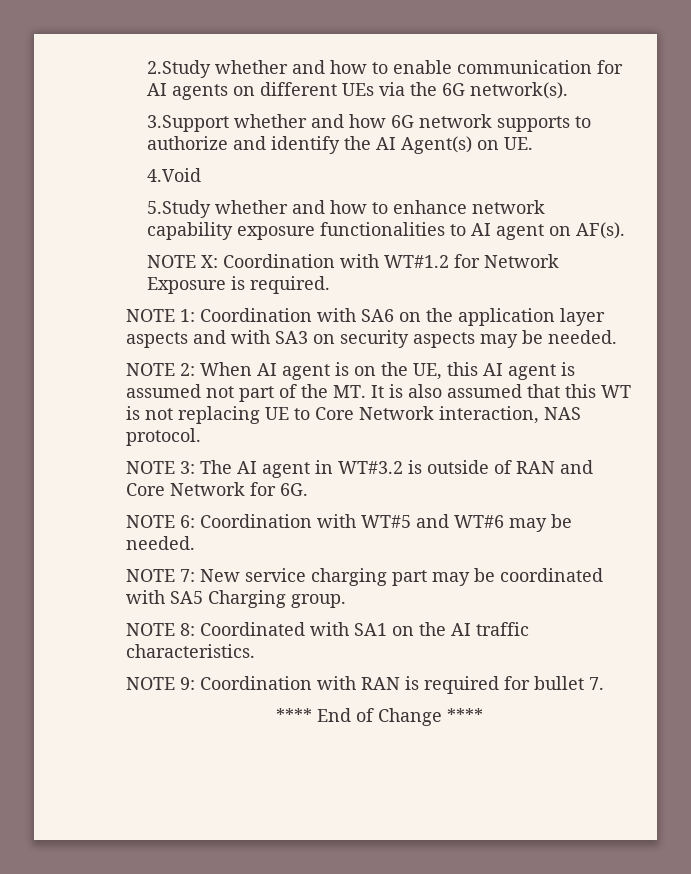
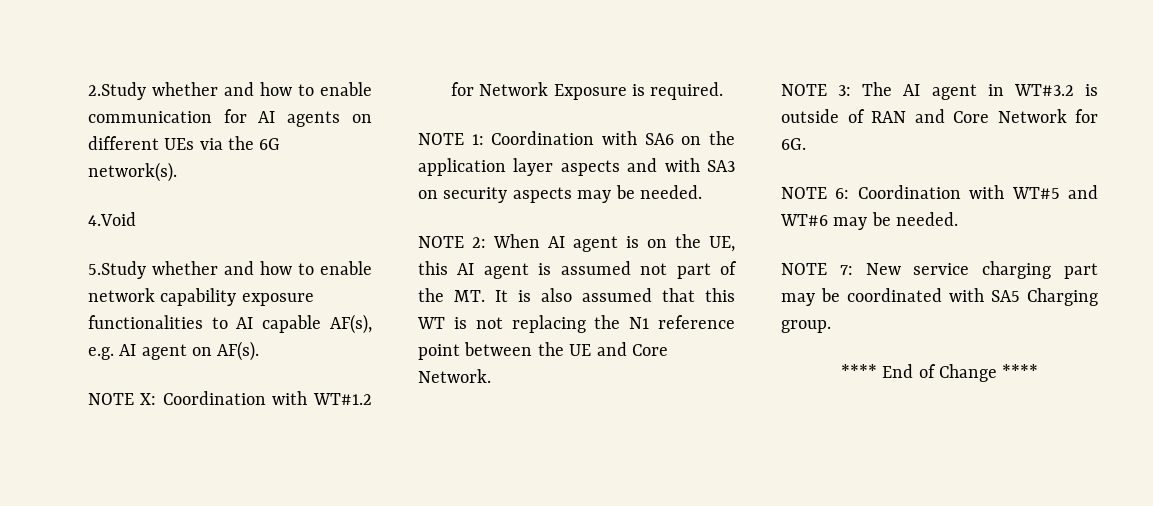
- 3.Support whether and how 6G network supports to authorize and identify the AI Agent(s) on UE.
- 5.Study whether and how to enhance network capability exposure functionalities to AI agent on AF(s).
+ 5.Study whether and how to enable network capability exposure functionalities to AI capable AF(s), e.g. AI agent on AF(s).
- NOTE 2: When AI agent is on the UE, this AI agent is assumed not part of the MT. It is also assumed that this WT is not replacing UE to Core Network interaction, NAS protocol.
+ NOTE 2: When AI agent is on the UE, this AI agent is assumed not part of the MT. It is also assumed that this WT is not replacing the N1 reference point between the UE and Core Network.
- NOTE 8: Coordinated with SA1 on the AI traffic characteristics.
- NOTE 9: Coordination with RAN is required for bullet 7.

